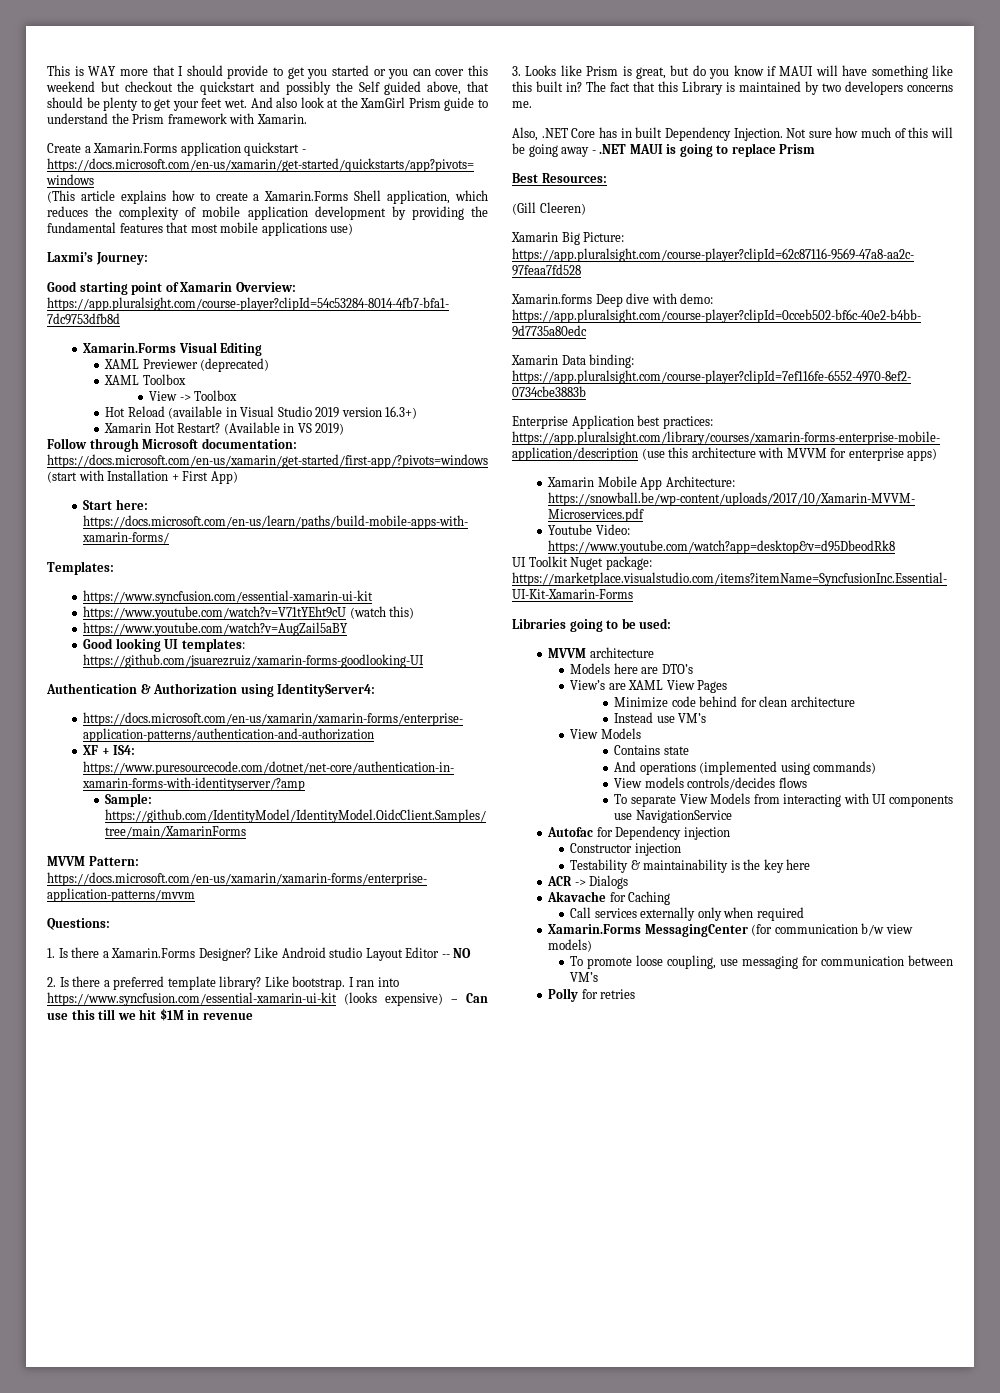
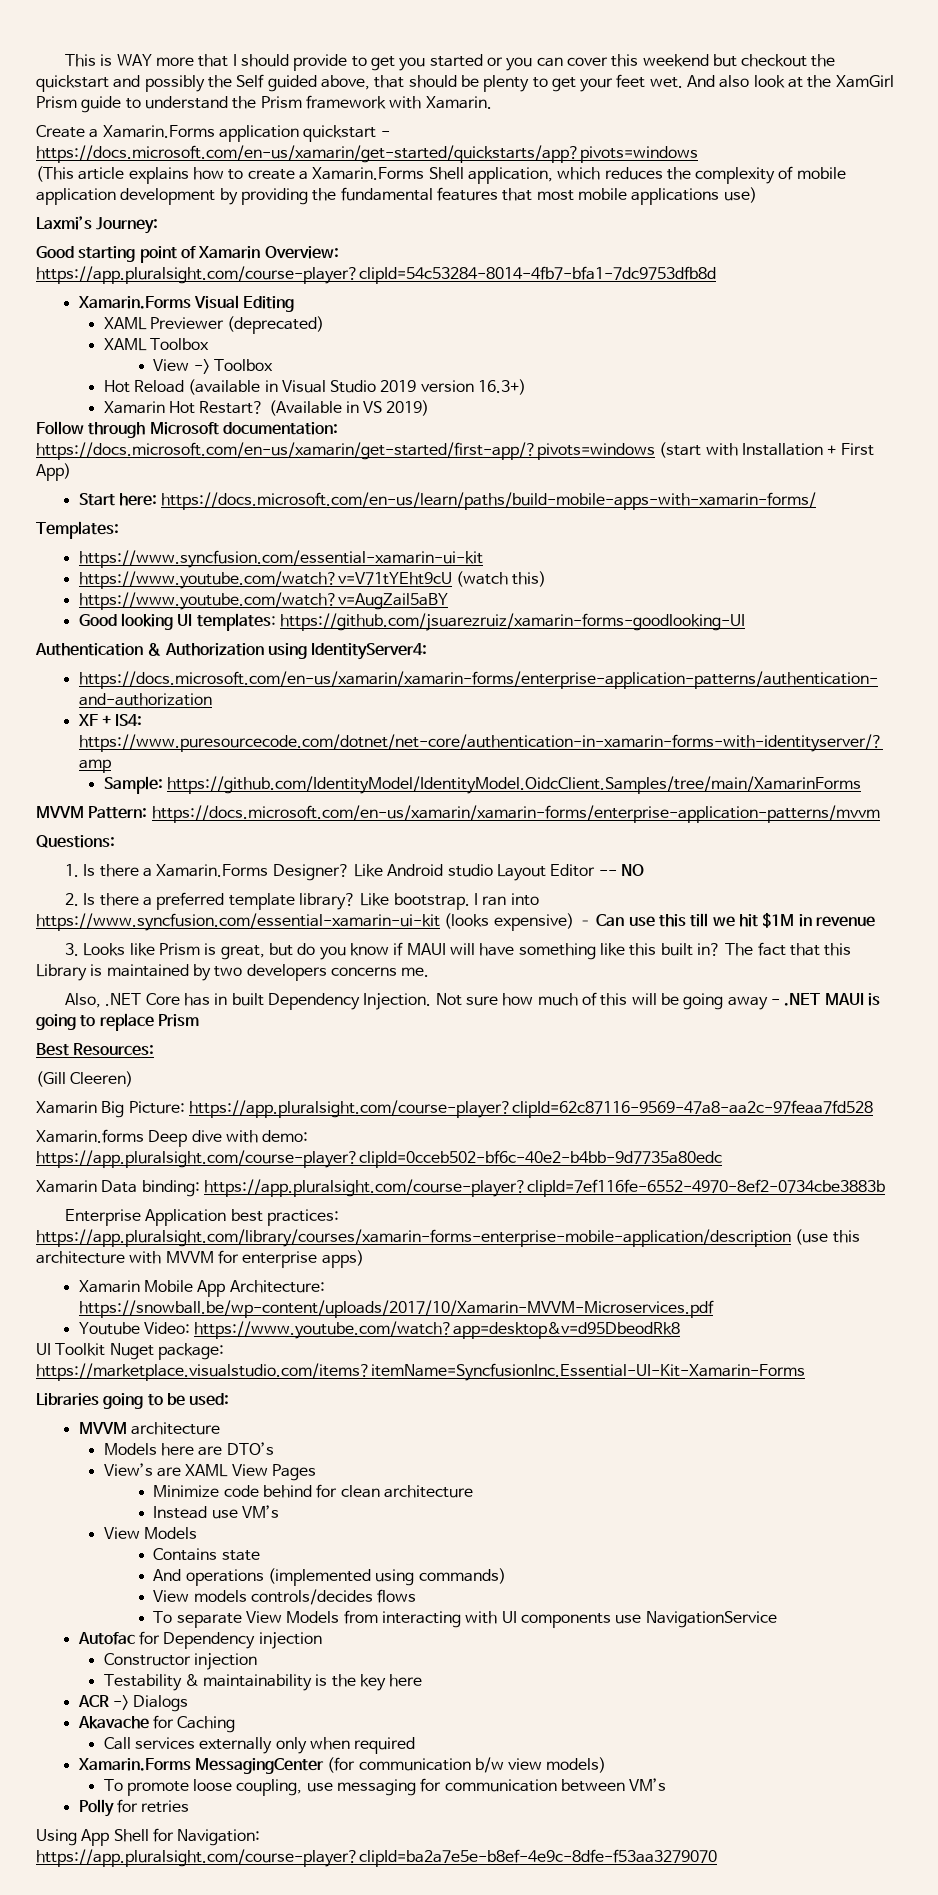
+ Using App Shell for Navigation: https://app.pluralsight.com/course-player?clipId=ba2a7e5e-b8ef-4e9c-8dfe-f53aa3279070

